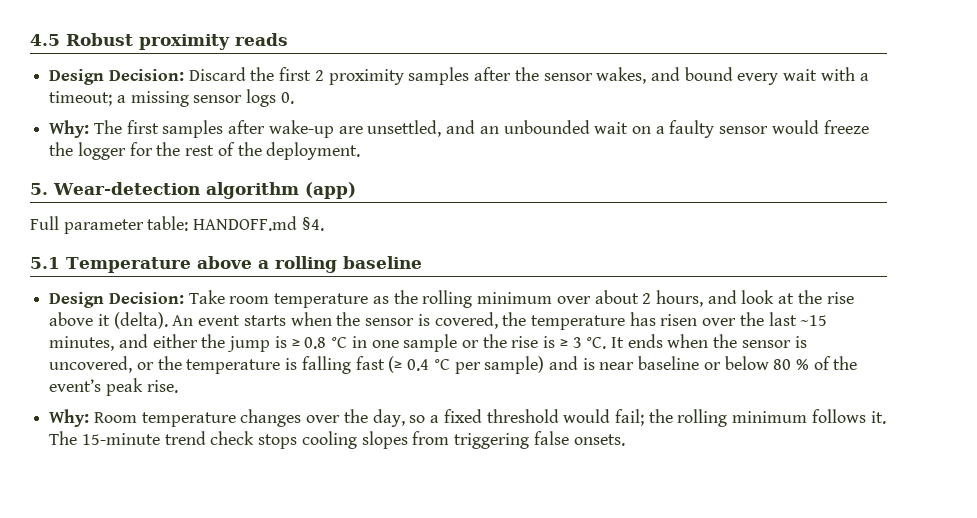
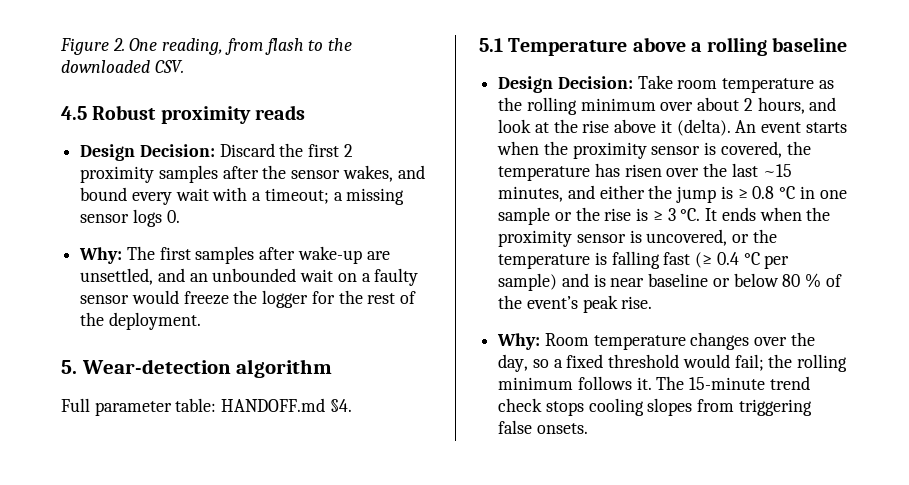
+ Figure 2. One reading, from flash to the downloaded CSV.
- 5. Wear-detection algorithm (app)
+ 5. Wear-detection algorithm
- An event starts when the sensor is covered, the temperature has risen over the last ~15 minutes, and either the jump is ≥ 0.8 °C in one sample or the rise is ≥ 3 °C.
+ An event starts when the proximity sensor is covered, the temperature has risen over the last ~15 minutes, and either the jump is ≥ 0.8 °C in one sample or the rise is ≥ 3 °C.
- It ends when the sensor is uncovered, or the temperature is falling fast (≥ 0.4 °C per sample) and is near baseline or below 80 % of the event’s peak rise.
+ It ends when the proximity sensor is uncovered, or the temperature is falling fast (≥ 0.4 °C per sample) and is near baseline or below 80 % of the event’s peak rise.

